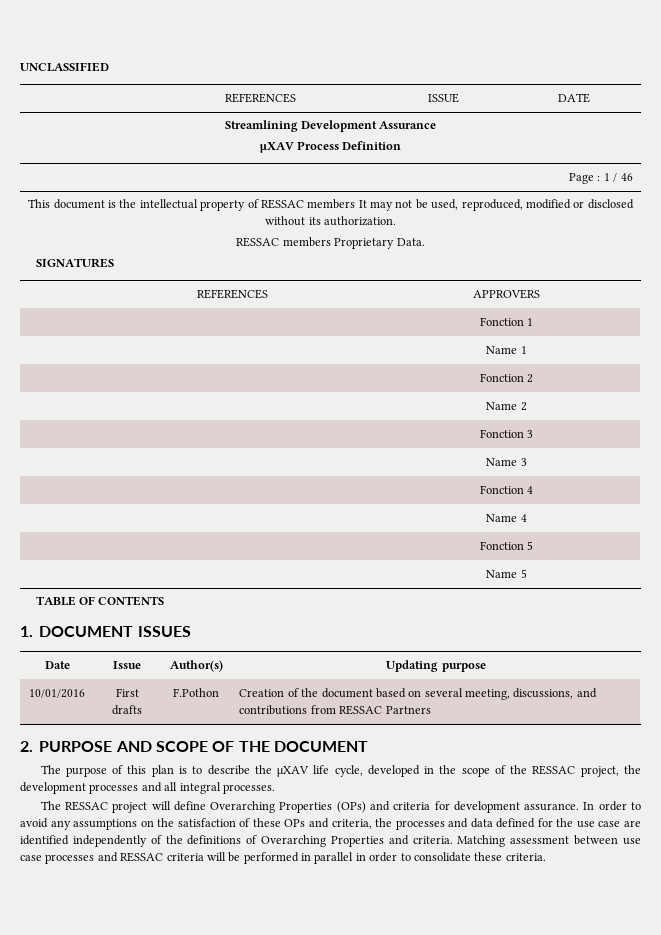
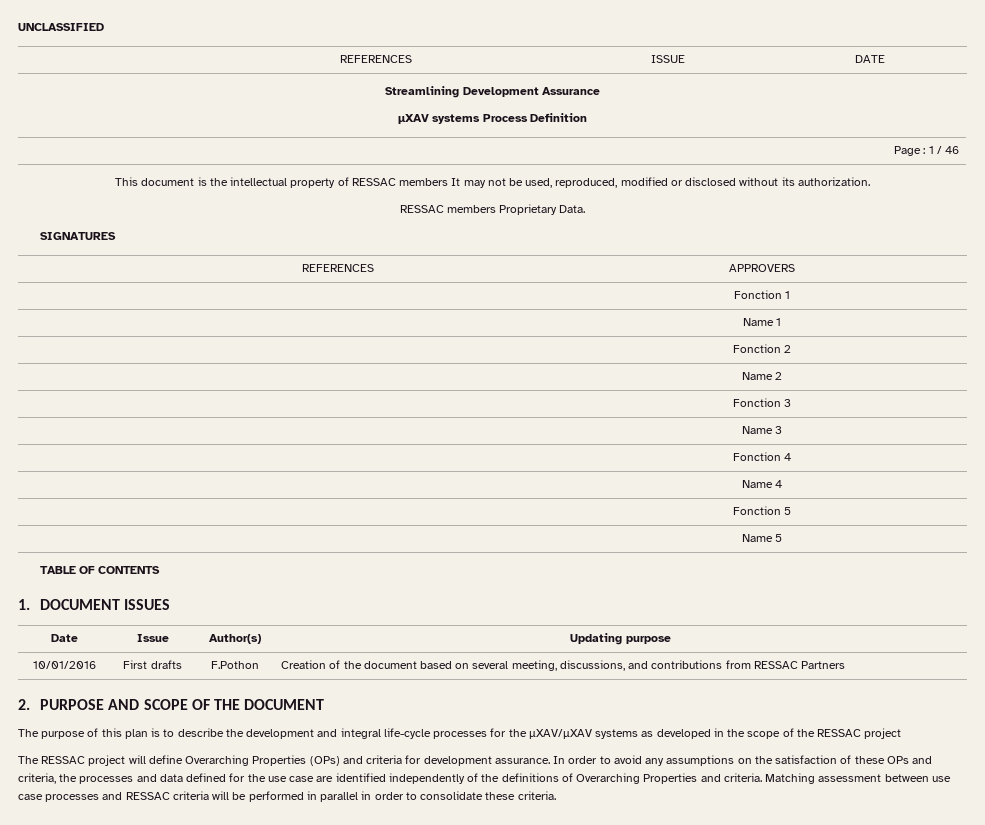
- µXAV Process Definition
+ µXAV systems Process Definition
- The purpose of this plan is to describe the µXAV life cycle, developed in the scope of the RESSAC project, the development processes and all integral processes.
+ The purpose of this plan is to describe the development and integral life-cycle processes for the µXAV/µXAV systems as developed in the scope of the RESSAC project

